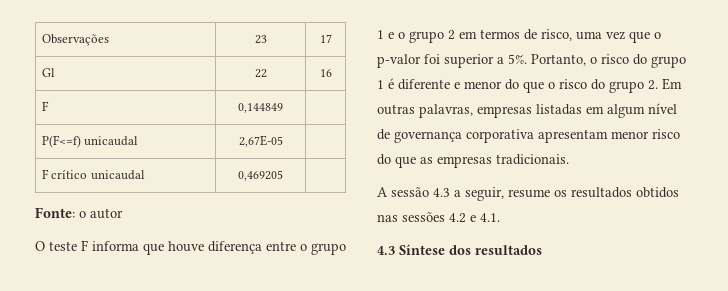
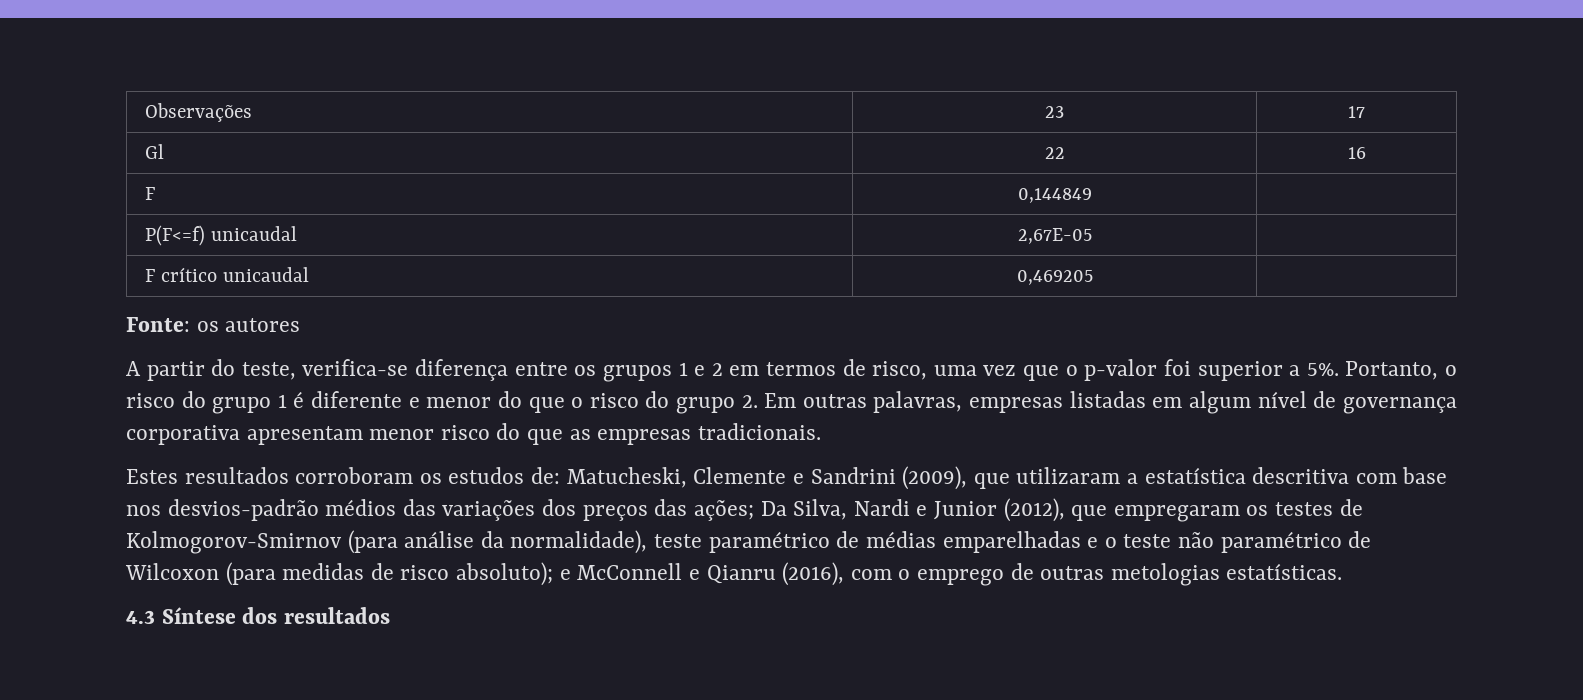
- Fonte: o autor
- O teste F informa que houve diferença entre o grupo 1 e o grupo 2 em termos de risco, uma vez que o p-valor foi superior a 5%.
+ Fonte: os autores
+ A partir do teste, verifica-se diferença entre os grupos 1 e 2 em termos de risco, uma vez que o p-valor foi superior a 5%.
- A sessão 4.3 a seguir, resume os resultados obtidos nas sessões 4.2 e 4.1.
+ Estes resultados corroboram os estudos de: Matucheski, Clemente e Sandrini (2009), que utilizaram a estatística descritiva com base nos desvios-padrão médios das variações dos preços das ações; Da Silva, Nardi e Junior (2012), que empregaram os testes de Kolmogorov-Smirnov (para análise da normalidade), teste paramétrico de médias emparelhadas e o teste não paramétrico de Wilcoxon (para medidas de risco absoluto); e McConnell e Qianru (2016), com o emprego de outras metologias estatísticas.

